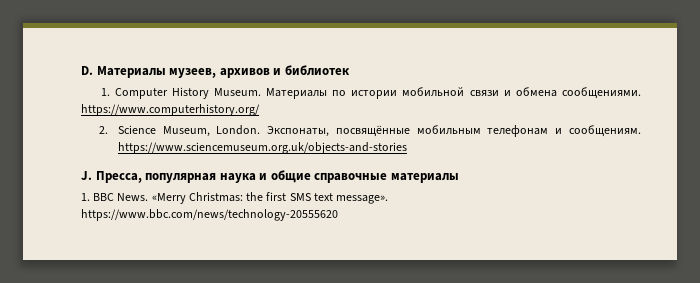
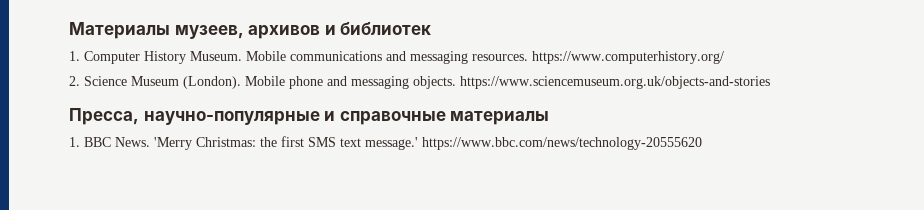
- D. Материалы музеев, архивов и библиотек
+ Материалы музеев, архивов и библиотек
- Материалы по истории мобильной связи и обмена сообщениями. https://www.computerhistory.org/
- 2. Science Museum, London. Экспонаты, посвящённые мобильным телефонам и сообщениям. https://www.sciencemuseum.org.uk/objects-and-stories
- J. Пресса, популярная наука и общие справочные материалы
+ Mobile communications and messaging resources. https://www.computerhistory.org/
+ 2. Science Museum (London). Mobile phone and messaging objects. https://www.sciencemuseum.org.uk/objects-and-stories
+ Пресса, научно-популярные и справочные материалы
- «Merry Christmas: the first SMS text message». https://www.bbc.com/news/technology-20555620
+ 'Merry Christmas: the first SMS text message.' https://www.bbc.com/news/technology-20555620

